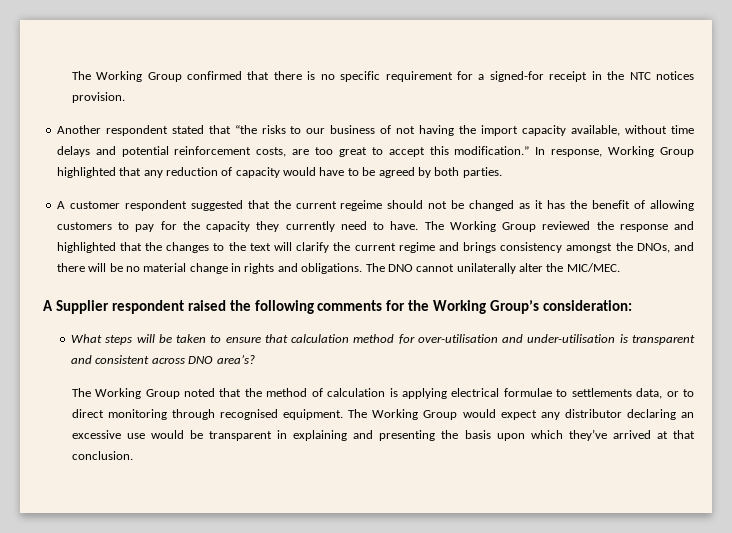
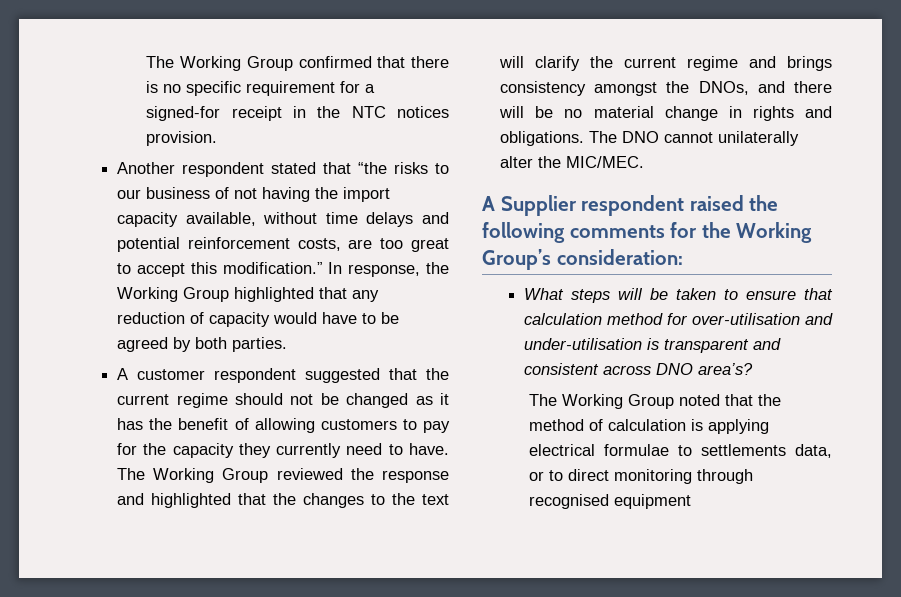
- In response, Working Group highlighted that any reduction of capacity would have to be agreed by both parties.
+ In response, the Working Group highlighted that any reduction of capacity would have to be agreed by both parties.
- A customer respondent suggested that the current regeime should not be changed as it has the benefit of allowing customers to pay for the capacity they currently need to have.
+ A customer respondent suggested that the current regime should not be changed as it has the benefit of allowing customers to pay for the capacity they currently need to have.
- The Working Group noted that the method of calculation is applying electrical formulae to settlements data, or to direct monitoring through recognised equipment. The Working Group would expect any distributor declaring an excessive use would be transparent in explaining and presenting the basis upon which they’ve arrived at that conclusion.
+ The Working Group noted that the method of calculation is applying electrical formulae to settlements data, or to direct monitoring through recognised equipment

